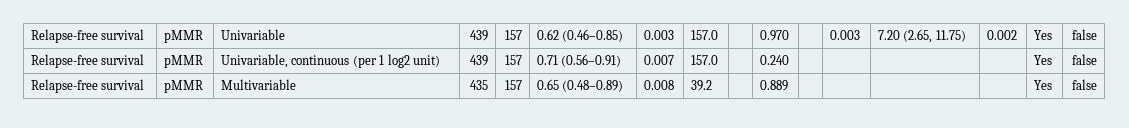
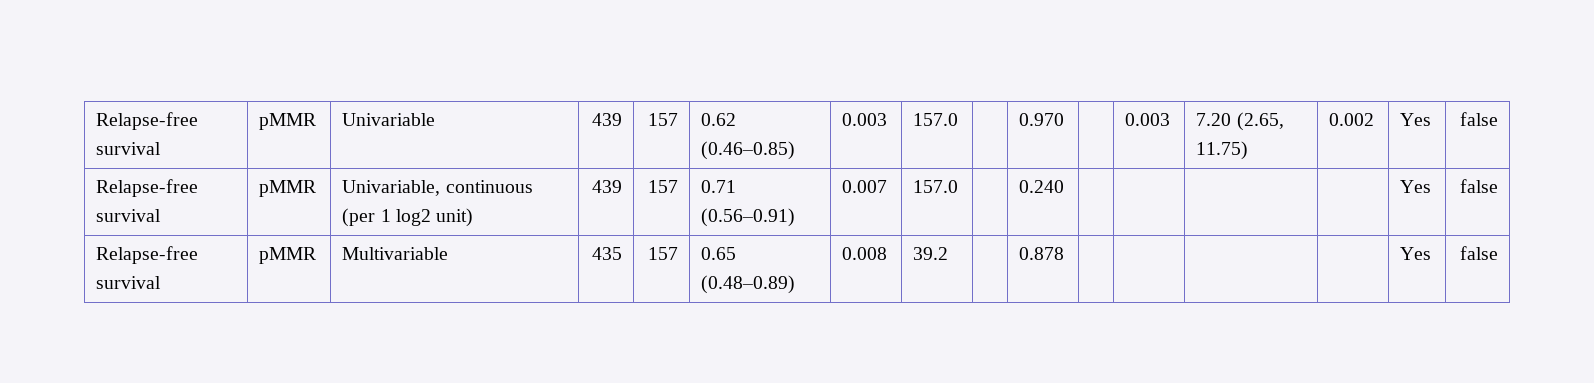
- Relapse-free survival | pMMR | Multivariable | 435 | 157 | 0.65 (0.48–0.89) | 0.008 | 39.2 | | 0.889 | | | | | Yes | false
+ Relapse-free survival | pMMR | Multivariable | 435 | 157 | 0.65 (0.48–0.89) | 0.008 | 39.2 | | 0.878 | | | | | Yes | false

